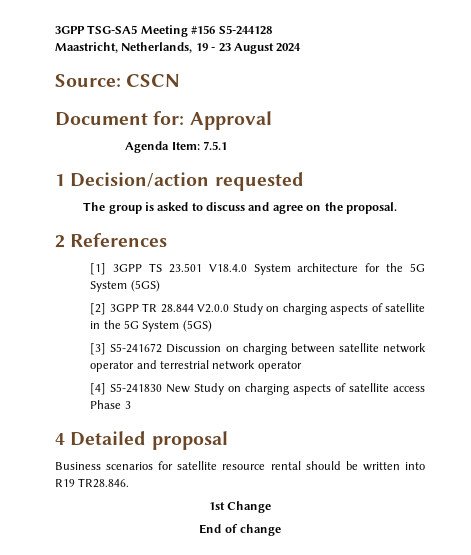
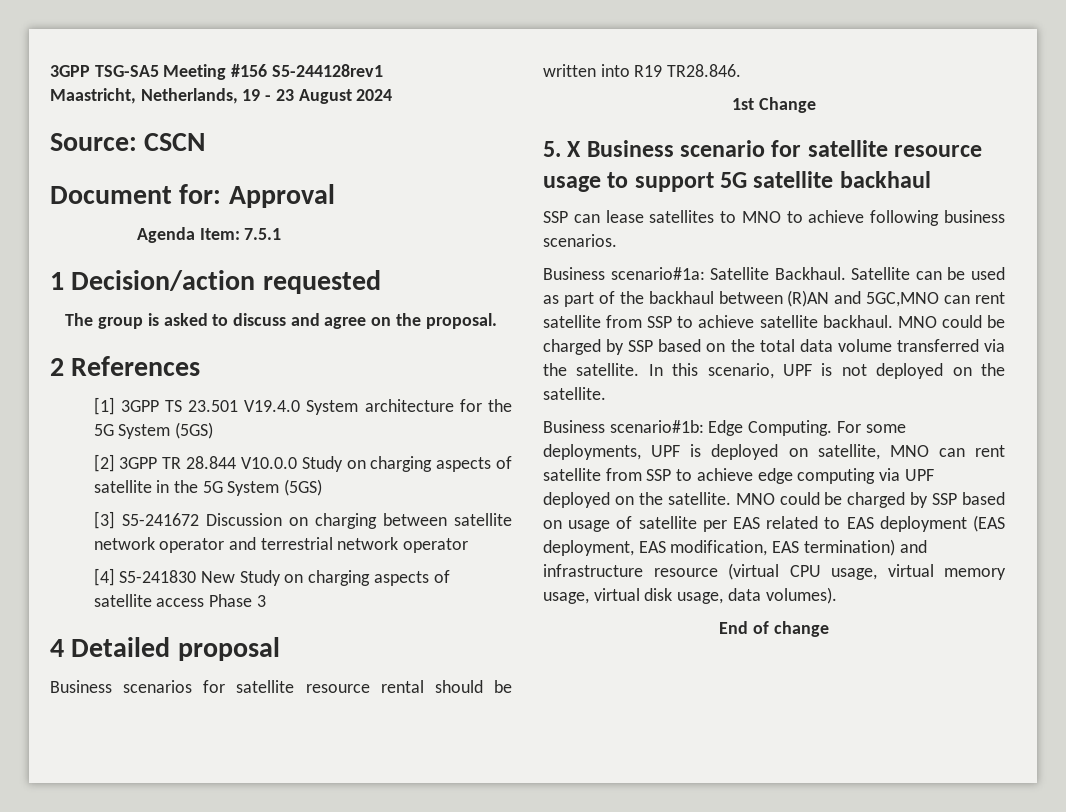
- 3GPP TSG-SA5 Meeting #156 S5-244128
+ 3GPP TSG-SA5 Meeting #156 S5-244128rev1
- [1] 3GPP TS 23.501 V18.4.0 System architecture for the 5G System (5GS)
+ [1] 3GPP TS 23.501 V19.4.0 System architecture for the 5G System (5GS)
- [2] 3GPP TR 28.844 V2.0.0 Study on charging aspects of satellite in the 5G System (5GS)
+ [2] 3GPP TR 28.844 V10.0.0 Study on charging aspects of satellite in the 5G System (5GS)
+ 5. X Business scenario for satellite resource usage to support 5G satellite backhaul
+ SSP can lease satellites to MNO to achieve following business scenarios.
+ Business scenario#1a: Satellite Backhaul. Satellite can be used as part of the backhaul between (R)AN and 5GC,MNO can rent satellite from SSP to achieve satellite backhaul. MNO could be charged by SSP based on the total data volume transferred via the satellite. In this scenario, UPF is not deployed on the satellite.
+ Business scenario#1b: Edge Computing. For some deployments, UPF is deployed on satellite, MNO can rent satellite from SSP to achieve edge computing via UPF deployed on the satellite. MNO could be charged by SSP based on usage of satellite per EAS related to EAS deployment (EAS deployment, EAS modification, EAS termination) and infrastructure resource (virtual CPU usage, virtual memory usage, virtual disk usage, data volumes).

